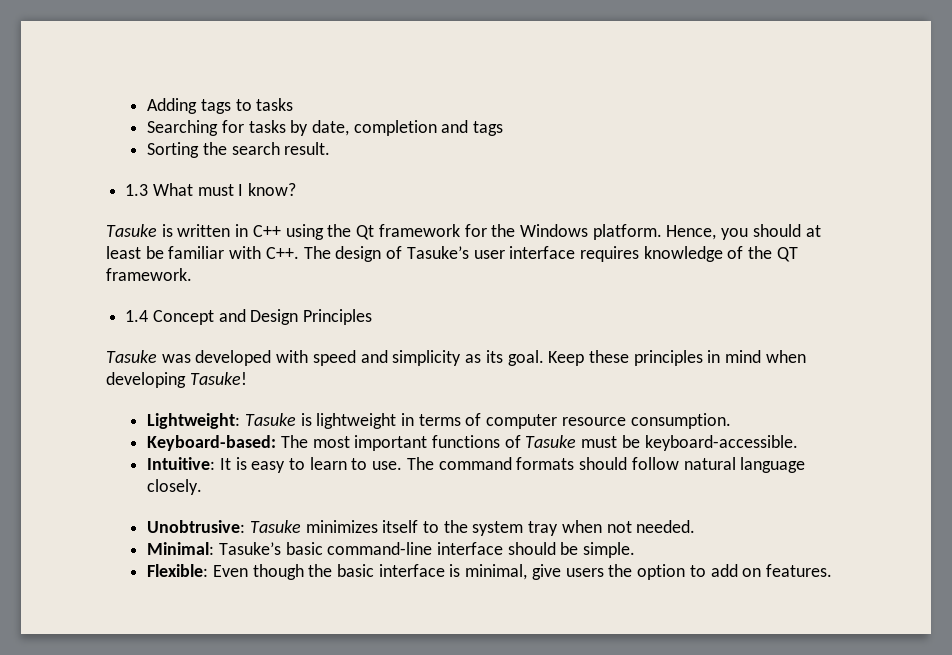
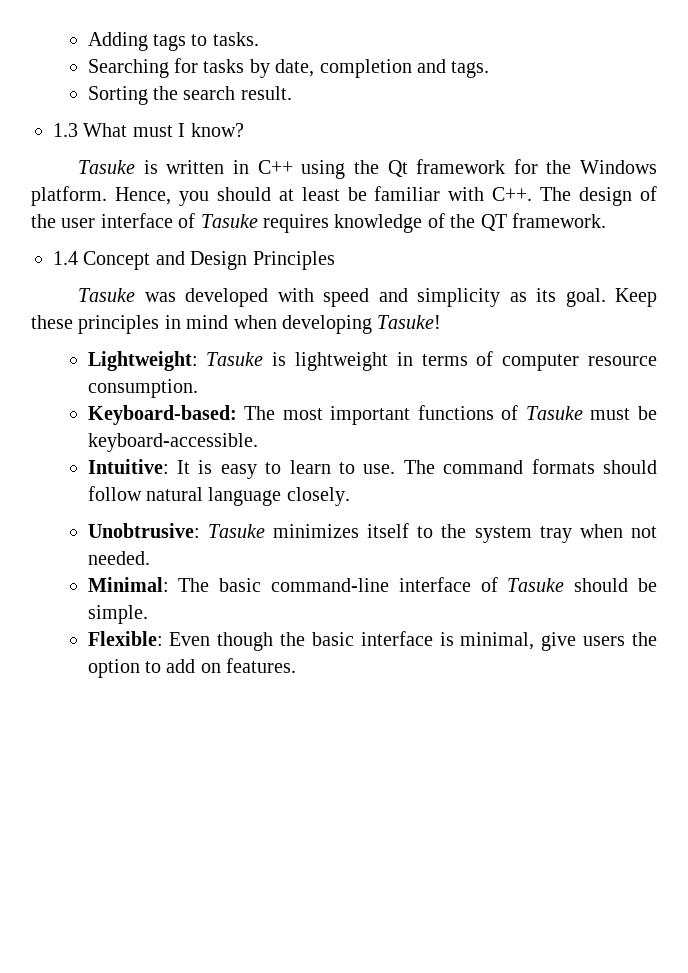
- Adding tags to tasks
+ Adding tags to tasks.
- Searching for tasks by date, completion and tags
+ Searching for tasks by date, completion and tags.
- Hence, you should at least be familiar with C++. The design of Tasuke’s user interface requires knowledge of the QT framework.
+ Hence, you should at least be familiar with C++. The design of the user interface of Tasuke requires knowledge of the QT framework.
- Minimal: Tasuke’s basic command-line interface should be simple.
+ Minimal: The basic command-line interface of Tasuke should be simple.

